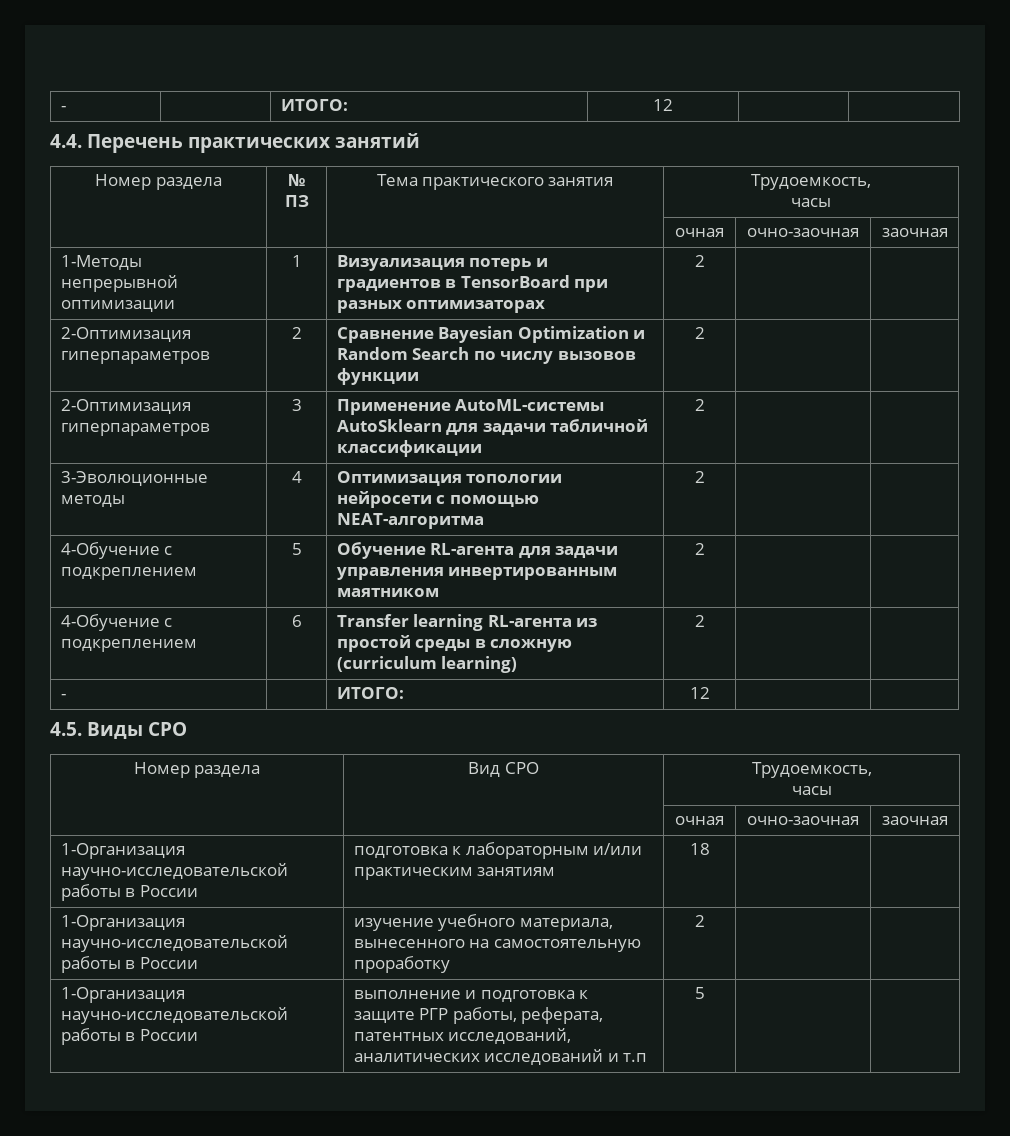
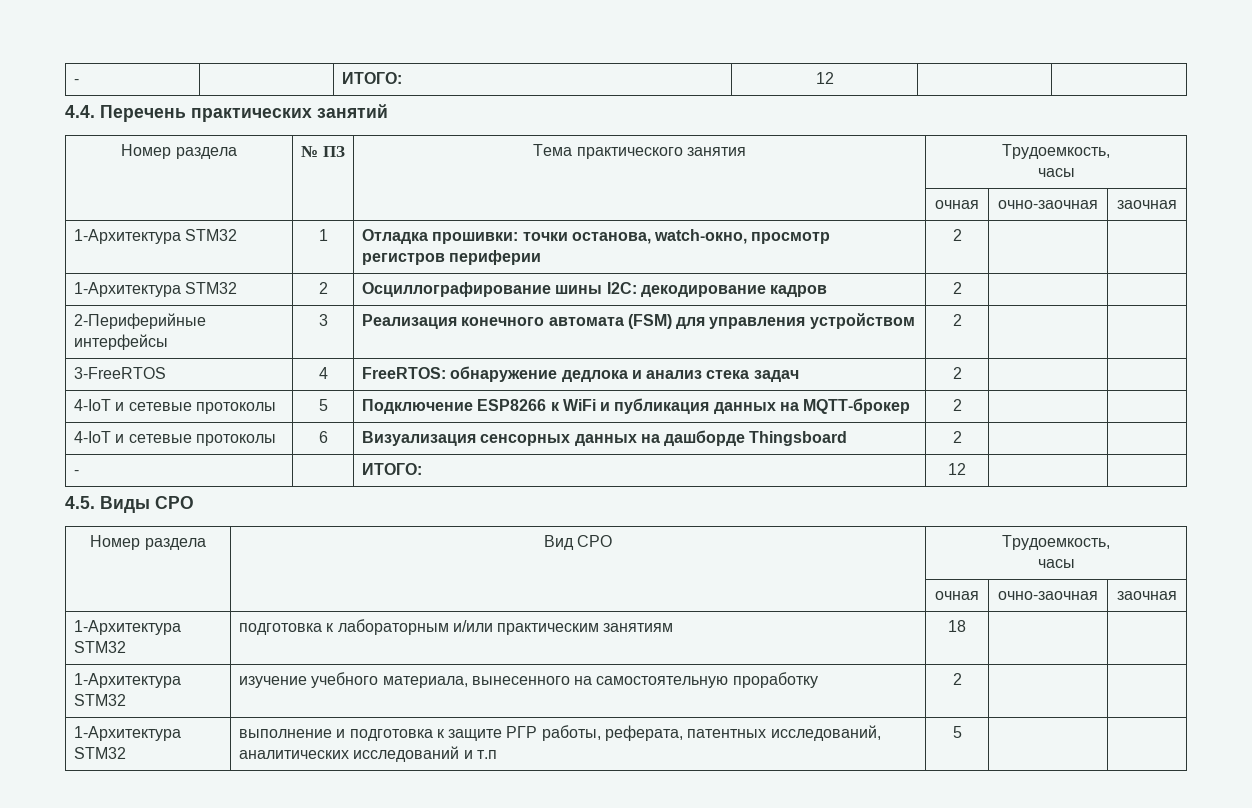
- 1-Методы непрерывной оптимизации | 1 | Визуализация потерь и градиентов в TensorBoard при разных оптимизаторах | 2 | |
- 2-Оптимизация гиперпараметров | 2 | Сравнение Bayesian Optimization и Random Search по числу вызовов функции | 2 | |
- 2-Оптимизация гиперпараметров | 3 | Применение AutoML-системы AutoSklearn для задачи табличной классификации | 2 | |
- 3-Эволюционные методы | 4 | Оптимизация топологии нейросети с помощью NEAT-алгоритма | 2 | |
- 4-Обучение с подкреплением | 5 | Обучение RL-агента для задачи управления инвертированным маятником | 2 | |
- 4-Обучение с подкреплением | 6 | Transfer learning RL-агента из простой среды в сложную (curriculum learning) | 2 | |
+ 1-Архитектура STM32 | 1 | Отладка прошивки: точки останова, watch-окно, просмотр регистров периферии | 2 | |
+ 1-Архитектура STM32 | 2 | Осциллографирование шины I2C: декодирование кадров | 2 | |
+ 2-Периферийные интерфейсы | 3 | Реализация конечного автомата (FSM) для управления устройством | 2 | |
+ 3-FreeRTOS | 4 | FreeRTOS: обнаружение дедлока и анализ стека задач | 2 | |
+ 4-IoT и сетевые протоколы | 5 | Подключение ESP8266 к WiFi и публикация данных на MQTT-брокер | 2 | |
+ 4-IoT и сетевые протоколы | 6 | Визуализация сенсорных данных на дашборде Thingsboard | 2 | |
- 1-Организация научно-исследовательской работы в России | подготовка к лабораторным и/или практическим занятиям | 18 | |
+ 1-Архитектура STM32 | подготовка к лабораторным и/или практическим занятиям | 18 | |
- 1-Организация научно-исследовательской работы в России | изучение учебного материала, вынесенного на самостоятельную проработку | 2 | |
+ 1-Архитектура STM32 | изучение учебного материала, вынесенного на самостоятельную проработку | 2 | |
- 1-Организация научно-исследовательской работы в России | выполнение и подготовка к защите РГР работы, реферата, патентных исследований, аналитических исследований и т.п | 5 | |
+ 1-Архитектура STM32 | выполнение и подготовка к защите РГР работы, реферата, патентных исследований, аналитических исследований и т.п | 5 | |

